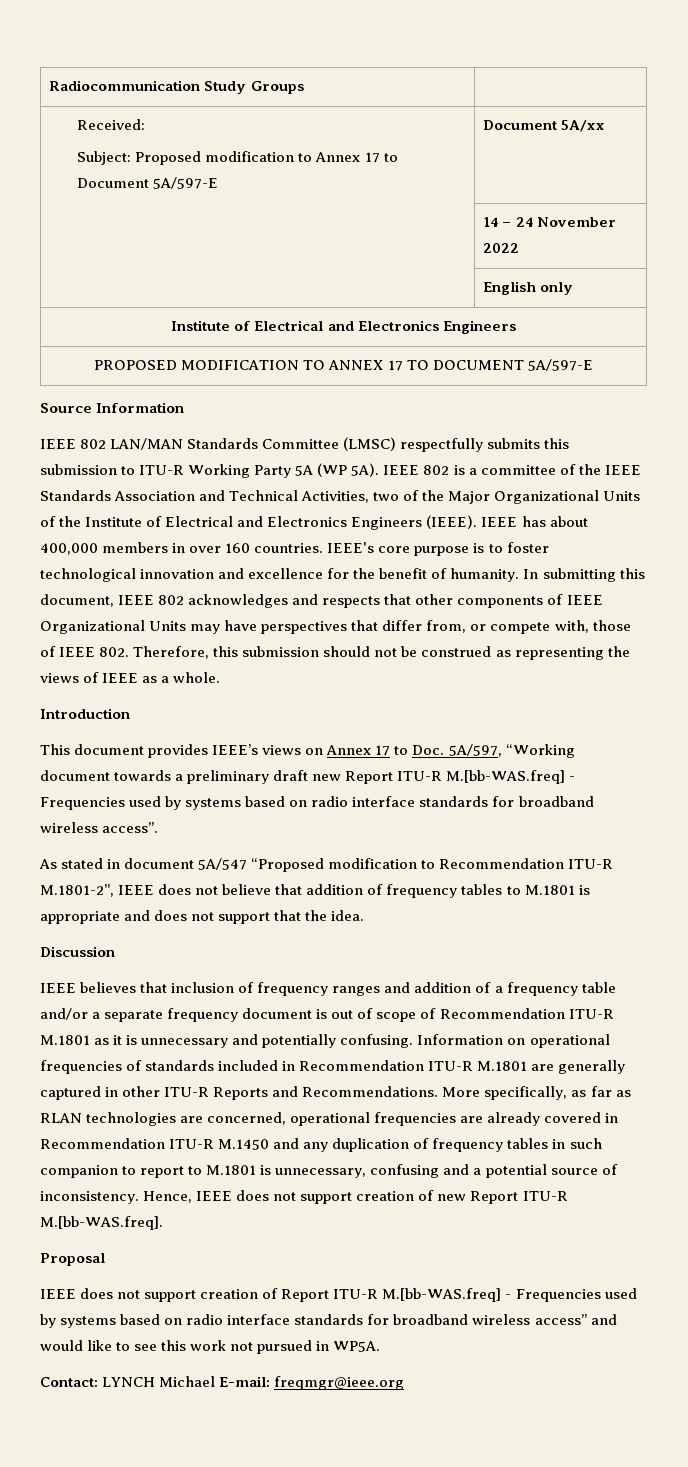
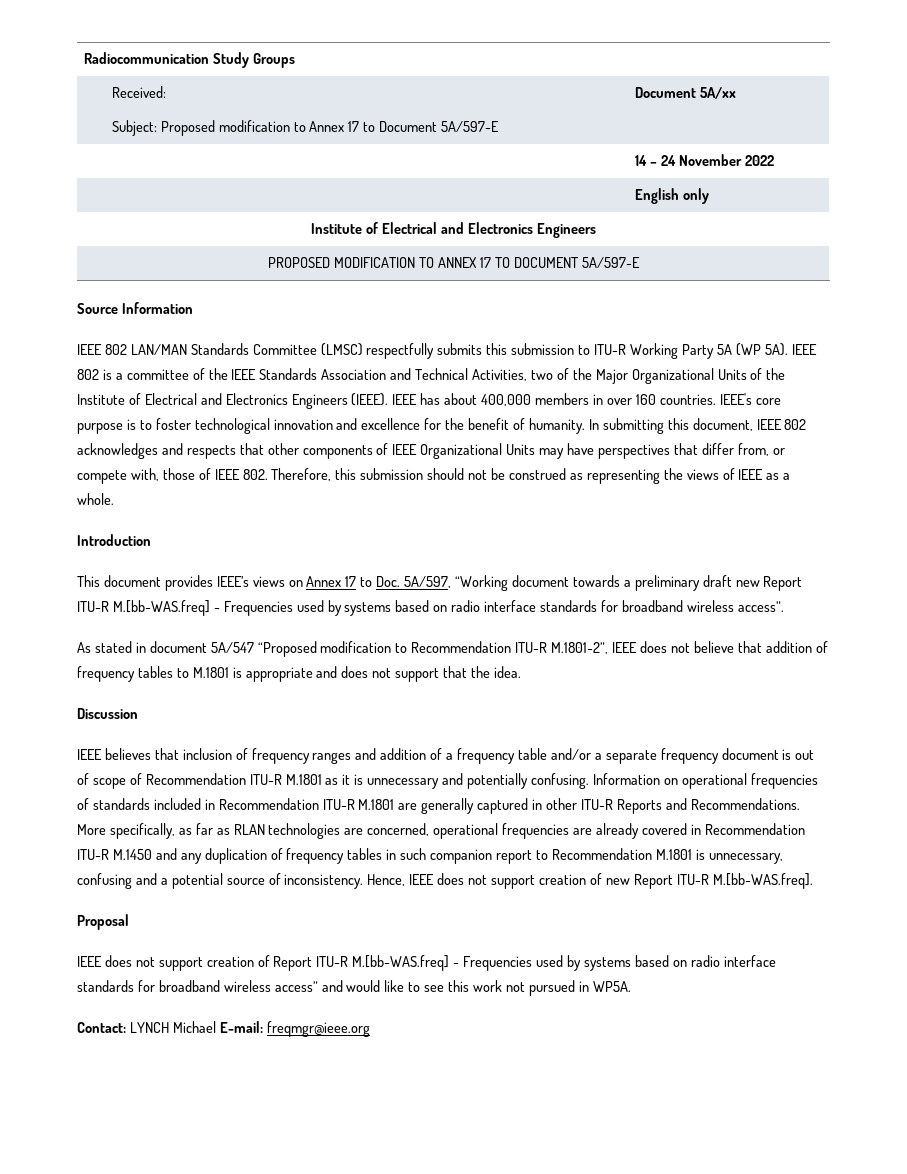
- More specifically, as far as RLAN technologies are concerned, operational frequencies are already covered in Recommendation ITU-R M.1450 and any duplication of frequency tables in such companion to report to M.1801 is unnecessary, confusing and a potential source of inconsistency.
+ More specifically, as far as RLAN technologies are concerned, operational frequencies are already covered in Recommendation ITU-R M.1450 and any duplication of frequency tables in such companion report to Recommendation M.1801 is unnecessary, confusing and a potential source of inconsistency.

